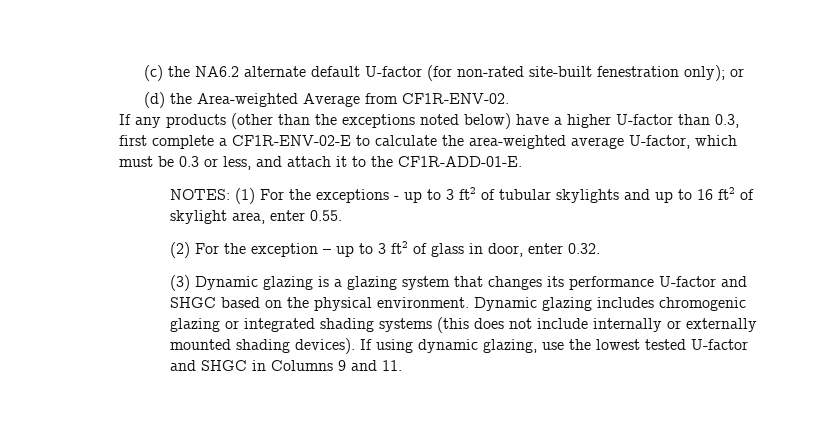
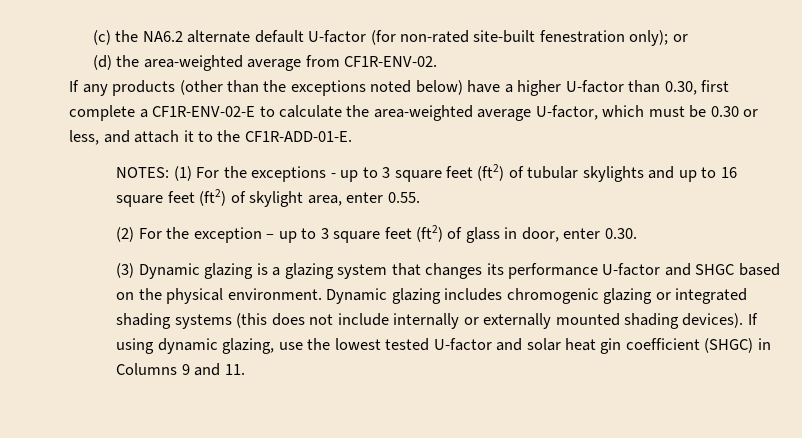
- (d) the Area-weighted Average from CF1R-ENV-02.
+ (d) the area-weighted average from CF1R-ENV-02.
- If any products (other than the exceptions noted below) have a higher U-factor than 0.3, first complete a CF1R-ENV-02-E to calculate the area-weighted average U-factor, which must be 0.3 or less, and attach it to the CF1R-ADD-01-E.
+ If any products (other than the exceptions noted below) have a higher U-factor than 0.30, first complete a CF1R-ENV-02-E to calculate the area-weighted average U-factor, which must be 0.30 or less, and attach it to the CF1R-ADD-01-E.
- NOTES: (1) For the exceptions - up to 3 ft2 of tubular skylights and up to 16 ft2 of skylight area, enter 0.55.
+ NOTES: (1) For the exceptions - up to 3 square feet (ft2) of tubular skylights and up to 16 square feet (ft2) of skylight area, enter 0.55.
- (2) For the exception – up to 3 ft2 of glass in door, enter 0.32.
+ (2) For the exception – up to 3 square feet (ft2) of glass in door, enter 0.30.
- If using dynamic glazing, use the lowest tested U-factor and SHGC in Columns 9 and 11.
+ If using dynamic glazing, use the lowest tested U-factor and solar heat gin coefficient (SHGC) in Columns 9 and 11.

